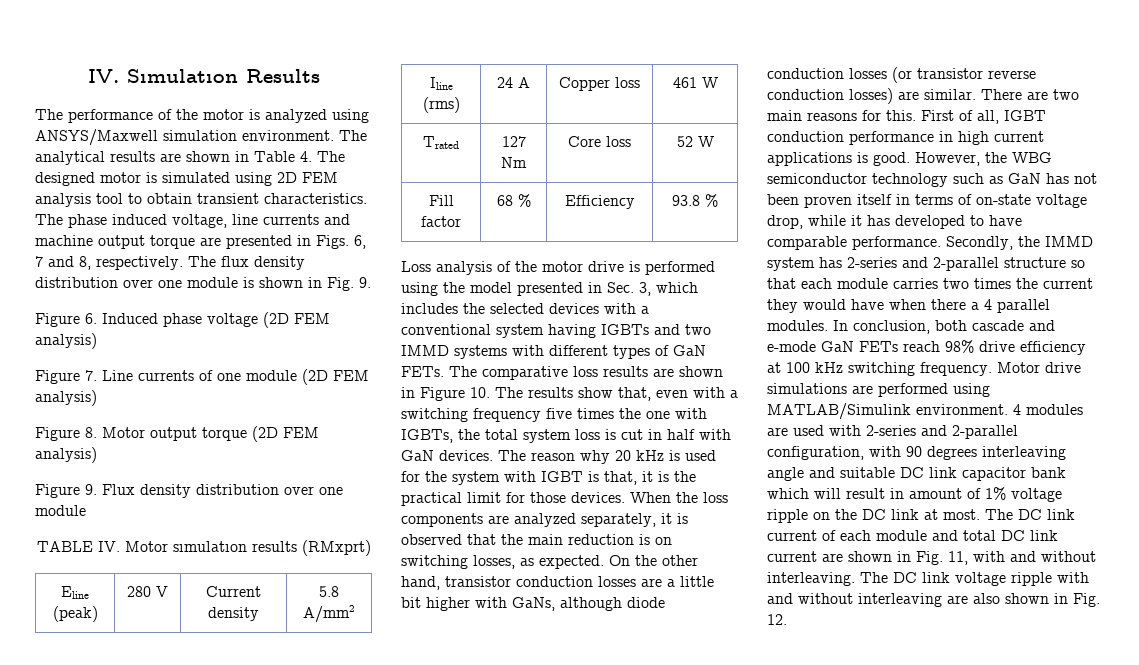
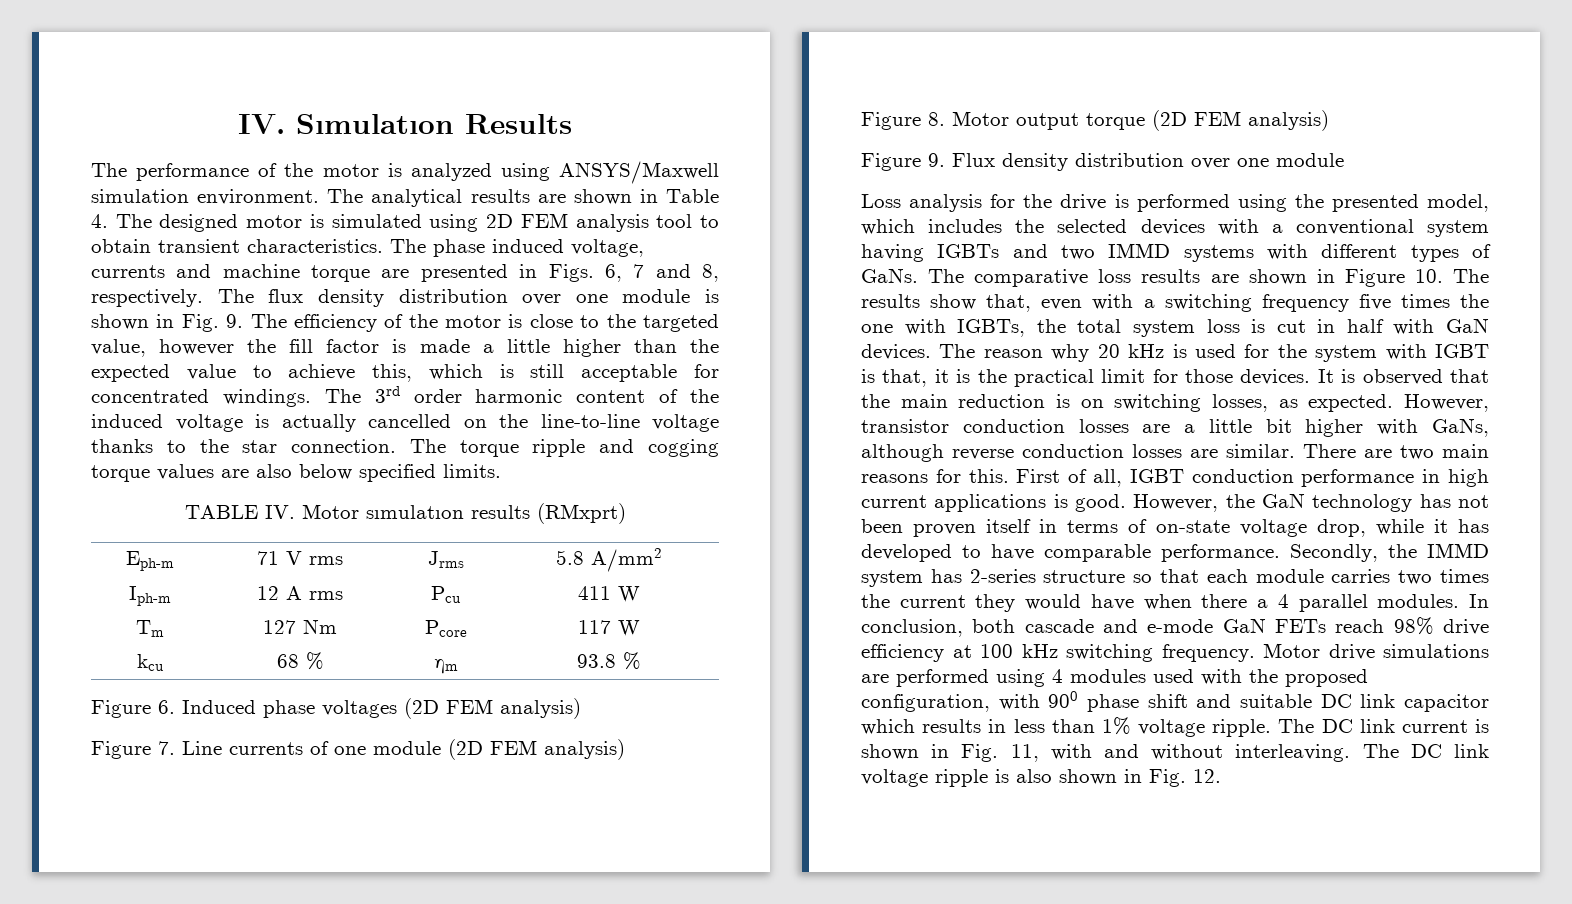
- The phase induced voltage, line currents and machine output torque are presented in Figs. 6, 7 and 8, respectively.
+ The phase induced voltage, currents and machine torque are presented in Figs. 6, 7 and 8, respectively.
- The flux density distribution over one module is shown in Fig. 9.
+ The flux density distribution over one module is shown in Fig. 9. The efficiency of the motor is close to the targeted value, however the fill factor is made a little higher than the expected value to achieve this, which is still acceptable for concentrated windings. The 3rd order harmonic content of the induced voltage is actually cancelled on the line-to-line voltage thanks to the star connection. The torque ripple and cogging torque values are also below specified limits.
+ TABLE IV. Motor sımulatıon results (RMxprt)
+ Eph-m | 71 V rms | Jrms | 5.8 A/mm2
+ Iph-m | 12 A rms | Pcu | 411 W
+ Tm | 127 Nm | Pcore | 117 W
+ kcu | 68 % | ηm | 93.8 %
- Figure 6. Induced phase voltage (2D FEM analysis)
+ Figure 6. Induced phase voltages (2D FEM analysis)
- TABLE IV. Motor sımulatıon results (RMxprt)
- Eline (peak) | 280 V | Current density | 5.8 A/mm2
- Iline (rms) | 24 A | Copper loss | 461 W
- Trated | 127 Nm | Core loss | 52 W
- Fill factor | 68 % | Efficiency | 93.8 %
- Loss analysis of the motor drive is performed using the model presented in Sec. 3, which includes the selected devices with a conventional system having IGBTs and two IMMD systems with different types of GaN FETs.
+ Loss analysis for the drive is performed using the presented model, which includes the selected devices with a conventional system having IGBTs and two IMMD systems with different types of GaNs.
- When the loss components are analyzed separately, it is observed that the main reduction is on switching losses, as expected.
+ It is observed that the main reduction is on switching losses, as expected.
- On the other hand, transistor conduction losses are a little bit higher with GaNs, although diode conduction losses (or transistor reverse conduction losses) are similar.
+ However, transistor conduction losses are a little bit higher with GaNs, although reverse conduction losses are similar.
- However, the WBG semiconductor technology such as GaN has not been proven itself in terms of on-state voltage drop, while it has developed to have comparable performance.
+ However, the GaN technology has not been proven itself in terms of on-state voltage drop, while it has developed to have comparable performance.
- Secondly, the IMMD system has 2-series and 2-parallel structure so that each module carries two times the current they would have when there a 4 parallel modules.
+ Secondly, the IMMD system has 2-series structure so that each module carries two times the current they would have when there a 4 parallel modules.
- Motor drive simulations are performed using MATLAB/Simulink environment. 4 modules are used with 2-series and 2-parallel configuration, with 90 degrees interleaving angle and suitable DC link capacitor bank which will result in amount of 1% voltage ripple on the DC link at most. The DC link current of each module and total DC link current are shown in Fig. 11, with and without interleaving.
+ Motor drive simulations are performed using 4 modules used with the proposed configuration, with 900 phase shift and suitable DC link capacitor which results in less than 1% voltage ripple. The DC link current is shown in Fig. 11, with and without interleaving.
- The DC link voltage ripple with and without interleaving are also shown in Fig. 12.
+ The DC link voltage ripple is also shown in Fig. 12.

